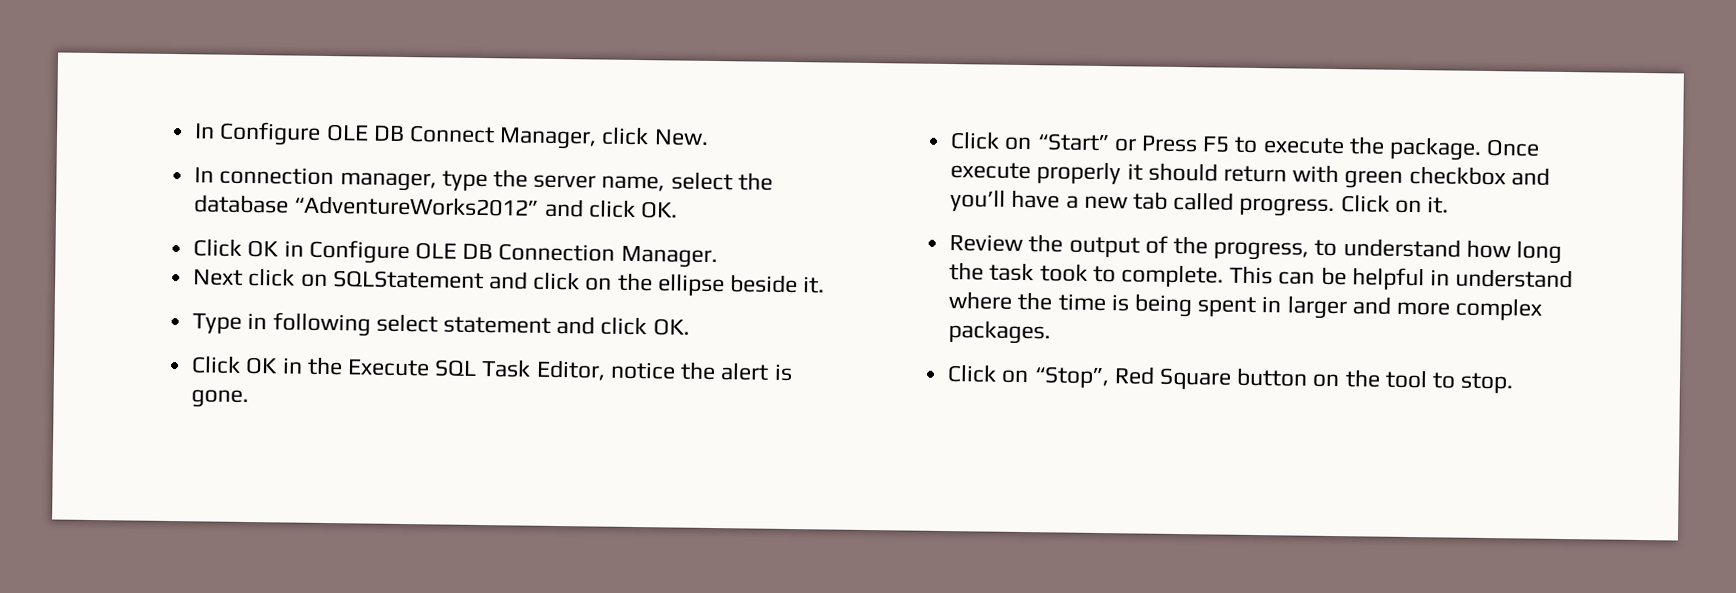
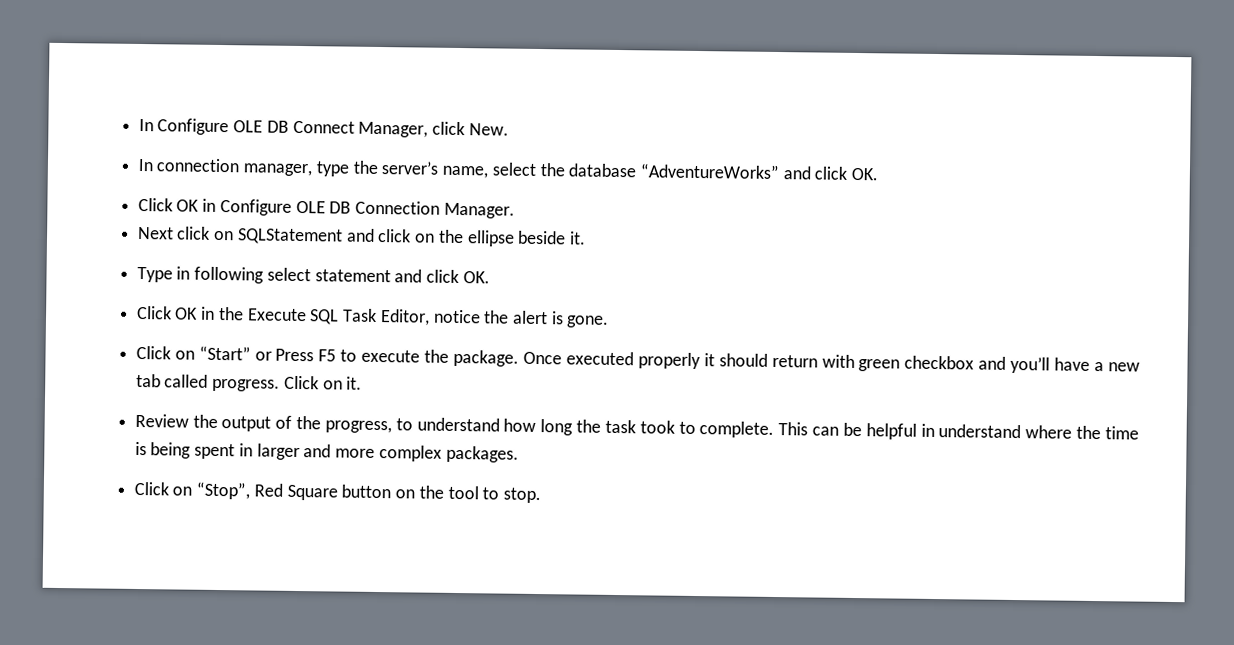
- In connection manager, type the server name, select the database “AdventureWorks2012” and click OK.
+ In connection manager, type the server’s name, select the database “AdventureWorks” and click OK.
- Once execute properly it should return with green checkbox and you’ll have a new tab called progress.
+ Once executed properly it should return with green checkbox and you’ll have a new tab called progress.

